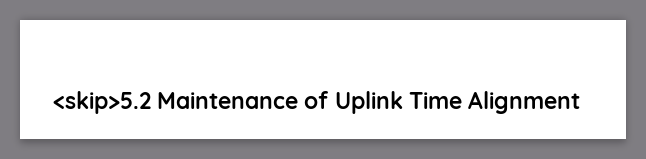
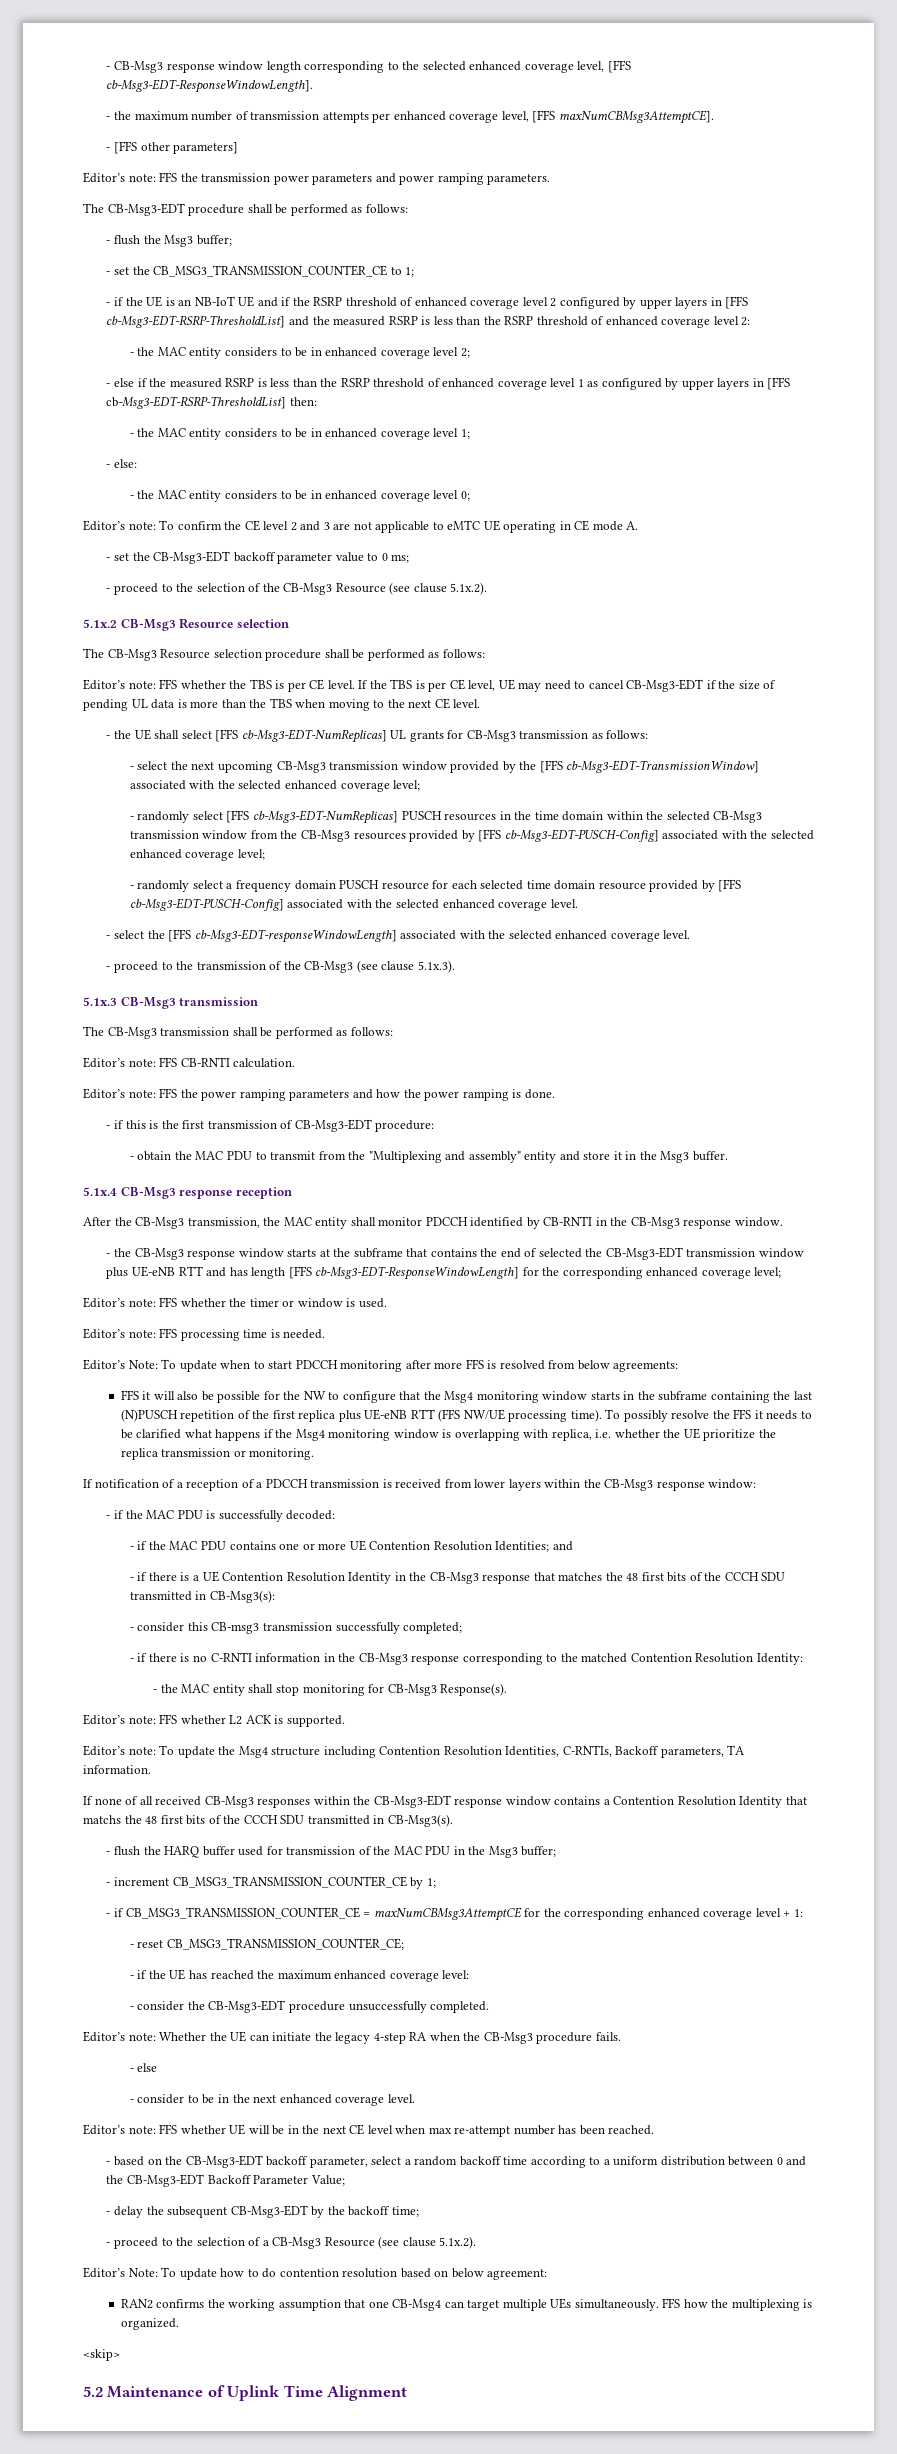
- <skip>5.2 Maintenance of Uplink Time Alignment
+ - CB-Msg3 response window length corresponding to the selected enhanced coverage level, [FFS cb-Msg3-EDT-ResponseWindowLength].
+ - the maximum number of transmission attempts per enhanced coverage level, [FFS maxNumCBMsg3AttemptCE].
+ - [FFS other parameters]
+ Editor’s note: FFS the transmission power parameters and power ramping parameters.
+ The CB-Msg3-EDT procedure shall be performed as follows:
+ - flush the Msg3 buffer;
+ - set the CB_MSG3_TRANSMISSION_COUNTER_CE to 1;
+ - if the UE is an NB-IoT UE and if the RSRP threshold of enhanced coverage level 2 configured by upper layers in [FFS cb-Msg3-EDT-RSRP-ThresholdList] and the measured RSRP is less than the RSRP threshold of enhanced coverage level 2:
+ - the MAC entity considers to be in enhanced coverage level 2;
+ - else if the measured RSRP is less than the RSRP threshold of enhanced coverage level 1 as configured by upper layers in [FFS cb-Msg3-EDT-RSRP-ThresholdList] then:
+ - the MAC entity considers to be in enhanced coverage level 1;
+ - else:
+ - the MAC entity considers to be in enhanced coverage level 0;
+ Editor’s note: To confirm the CE level 2 and 3 are not applicable to eMTC UE operating in CE mode A.
+ - set the CB-Msg3-EDT backoff parameter value to 0 ms;
+ - proceed to the selection of the CB-Msg3 Resource (see clause 5.1x.2).
+ 5.1x.2 CB-Msg3 Resource selection
+ The CB-Msg3 Resource selection procedure shall be performed as follows:
+ Editor’s note: FFS whether the TBS is per CE level. If the TBS is per CE level, UE may need to cancel CB-Msg3-EDT if the size of pending UL data is more than the TBS when moving to the next CE level.
+ - the UE shall select [FFS cb-Msg3-EDT-NumReplicas] UL grants for CB-Msg3 transmission as follows:
+ - select the next upcoming CB-Msg3 transmission window provided by the [FFS cb-Msg3-EDT-TransmissionWindow] associated with the selected enhanced coverage level;
+ - randomly select [FFS cb-Msg3-EDT-NumReplicas] PUSCH resources in the time domain within the selected CB-Msg3 transmission window from the CB-Msg3 resources provided by [FFS cb-Msg3-EDT-PUSCH-Config] associated with the selected enhanced coverage level;
+ - randomly select a frequency domain PUSCH resource for each selected time domain resource provided by [FFS cb-Msg3-EDT-PUSCH-Config] associated with the selected enhanced coverage level.
+ - select the [FFS cb-Msg3-EDT-responseWindowLength] associated with the selected enhanced coverage level.
+ - proceed to the transmission of the CB-Msg3 (see clause 5.1x.3).
+ 5.1x.3 CB-Msg3 transmission
+ The CB-Msg3 transmission shall be performed as follows:
+ Editor’s note: FFS CB-RNTI calculation.
+ Editor’s note: FFS the power ramping parameters and how the power ramping is done.
+ - if this is the first transmission of CB-Msg3-EDT procedure:
+ - obtain the MAC PDU to transmit from the "Multiplexing and assembly" entity and store it in the Msg3 buffer.
+ 5.1x.4 CB-Msg3 response reception
+ After the CB-Msg3 transmission, the MAC entity shall monitor PDCCH identified by CB-RNTI in the CB-Msg3 response window.
+ - the CB-Msg3 response window starts at the subframe that contains the end of selected the CB-Msg3-EDT transmission window plus UE-eNB RTT and has length [FFS cb-Msg3-EDT-ResponseWindowLength] for the corresponding enhanced coverage level;
+ Editor’s note: FFS whether the timer or window is used.
+ Editor’s note: FFS processing time is needed.
+ Editor’s Note: To update when to start PDCCH monitoring after more FFS is resolved from below agreements:
+ FFS it will also be possible for the NW to configure that the Msg4 monitoring window starts in the subframe containing the last (N)PUSCH repetition of the first replica plus UE-eNB RTT (FFS NW/UE processing time). To possibly resolve the FFS it needs to be clarified what happens if the Msg4 monitoring window is overlapping with replica, i.e. whether the UE prioritize the replica transmission or monitoring.
+ If notification of a reception of a PDCCH transmission is received from lower layers within the CB-Msg3 response window:
+ - if the MAC PDU is successfully decoded:
+ - if the MAC PDU contains one or more UE Contention Resolution Identities; and
+ - if there is a UE Contention Resolution Identity in the CB-Msg3 response that matches the 48 first bits of the CCCH SDU transmitted in CB-Msg3(s):
+ - consider this CB-msg3 transmission successfully completed;
+ - if there is no C-RNTI information in the CB-Msg3 response corresponding to the matched Contention Resolution Identity:
+ - the MAC entity shall stop monitoring for CB-Msg3 Response(s).
+ Editor’s note: FFS whether L2 ACK is supported.
+ Editor’s note: To update the Msg4 structure including Contention Resolution Identities, C-RNTIs, Backoff parameters, TA information.
+ If none of all received CB-Msg3 responses within the CB-Msg3-EDT response window contains a Contention Resolution Identity that matchs the 48 first bits of the CCCH SDU transmitted in CB-Msg3(s).
+ - flush the HARQ buffer used for transmission of the MAC PDU in the Msg3 buffer;
+ - increment CB_MSG3_TRANSMISSION_COUNTER_CE by 1;
+ - if CB_MSG3_TRANSMISSION_COUNTER_CE = maxNumCBMsg3AttemptCE for the corresponding enhanced coverage level + 1:
+ - reset CB_MSG3_TRANSMISSION_COUNTER_CE;
+ - if the UE has reached the maximum enhanced coverage level:
+ - consider the CB-Msg3-EDT procedure unsuccessfully completed.
+ Editor’s note: Whether the UE can initiate the legacy 4-step RA when the CB-Msg3 procedure fails.
+ - else
+ - consider to be in the next enhanced coverage level.
+ Editor’s note: FFS whether UE will be in the next CE level when max re-attempt number has been reached.
+ - based on the CB-Msg3-EDT backoff parameter, select a random backoff time according to a uniform distribution between 0 and the CB-Msg3-EDT Backoff Parameter Value;
+ - delay the subsequent CB-Msg3-EDT by the backoff time;
+ - proceed to the selection of a CB-Msg3 Resource (see clause 5.1x.2).
+ Editor’s Note: To update how to do contention resolution based on below agreement:
+ RAN2 confirms the working assumption that one CB-Msg4 can target multiple UEs simultaneously. FFS how the multiplexing is organized.
+ <skip>
+ 5.2 Maintenance of Uplink Time Alignment

